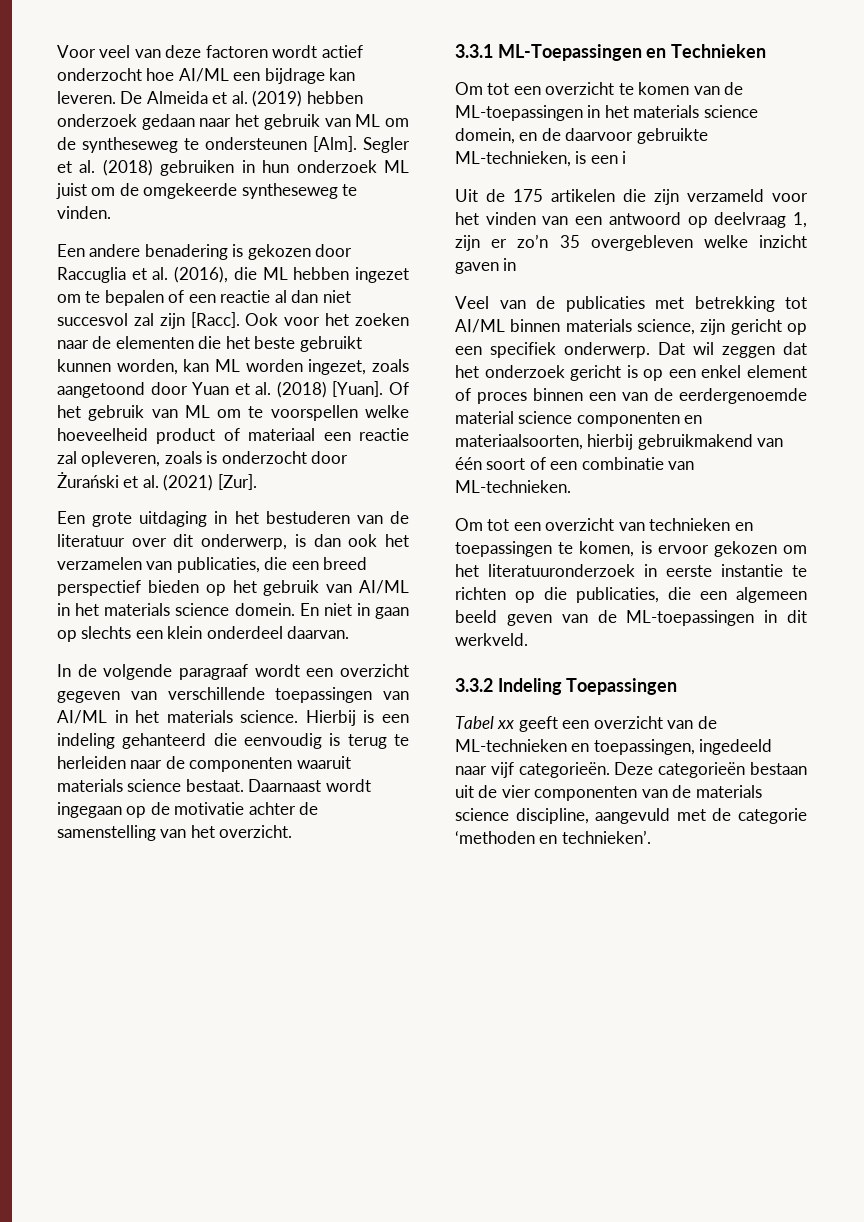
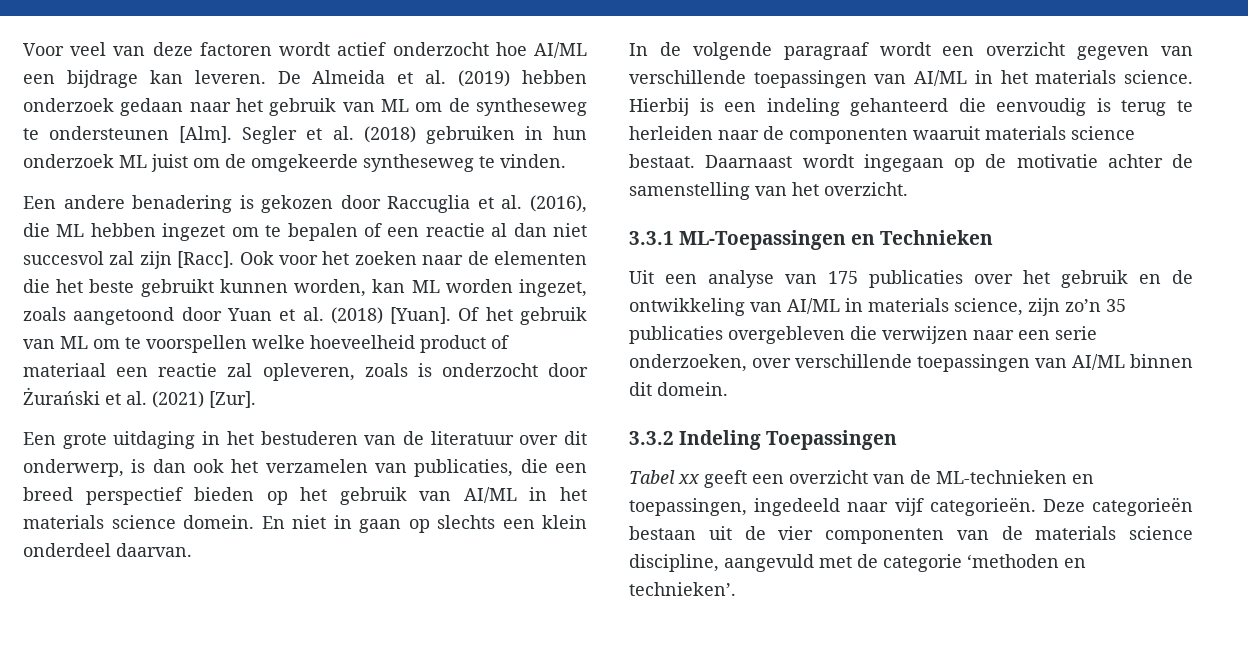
- Om tot een overzicht te komen van de ML-toepassingen in het materials science domein, en de daarvoor gebruikte ML-technieken, is een i
- Uit de 175 artikelen die zijn verzameld voor het vinden van een antwoord op deelvraag 1, zijn er zo’n 35 overgebleven welke inzicht gaven in
- Veel van de publicaties met betrekking tot AI/ML binnen materials science, zijn gericht op een specifiek onderwerp. Dat wil zeggen dat het onderzoek gericht is op een enkel element of proces binnen een van de eerdergenoemde material science componenten en materiaalsoorten, hierbij gebruikmakend van één soort of een combinatie van ML-technieken.
- Om tot een overzicht van technieken en toepassingen te komen, is ervoor gekozen om het literatuuronderzoek in eerste instantie te richten op die publicaties, die een algemeen beeld geven van de ML-toepassingen in dit werkveld.
+ Uit een analyse van 175 publicaties over het gebruik en de ontwikkeling van AI/ML in materials science, zijn zo’n 35 publicaties overgebleven die verwijzen naar een serie onderzoeken, over verschillende toepassingen van AI/ML binnen dit domein.

